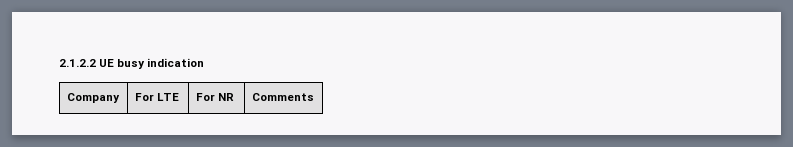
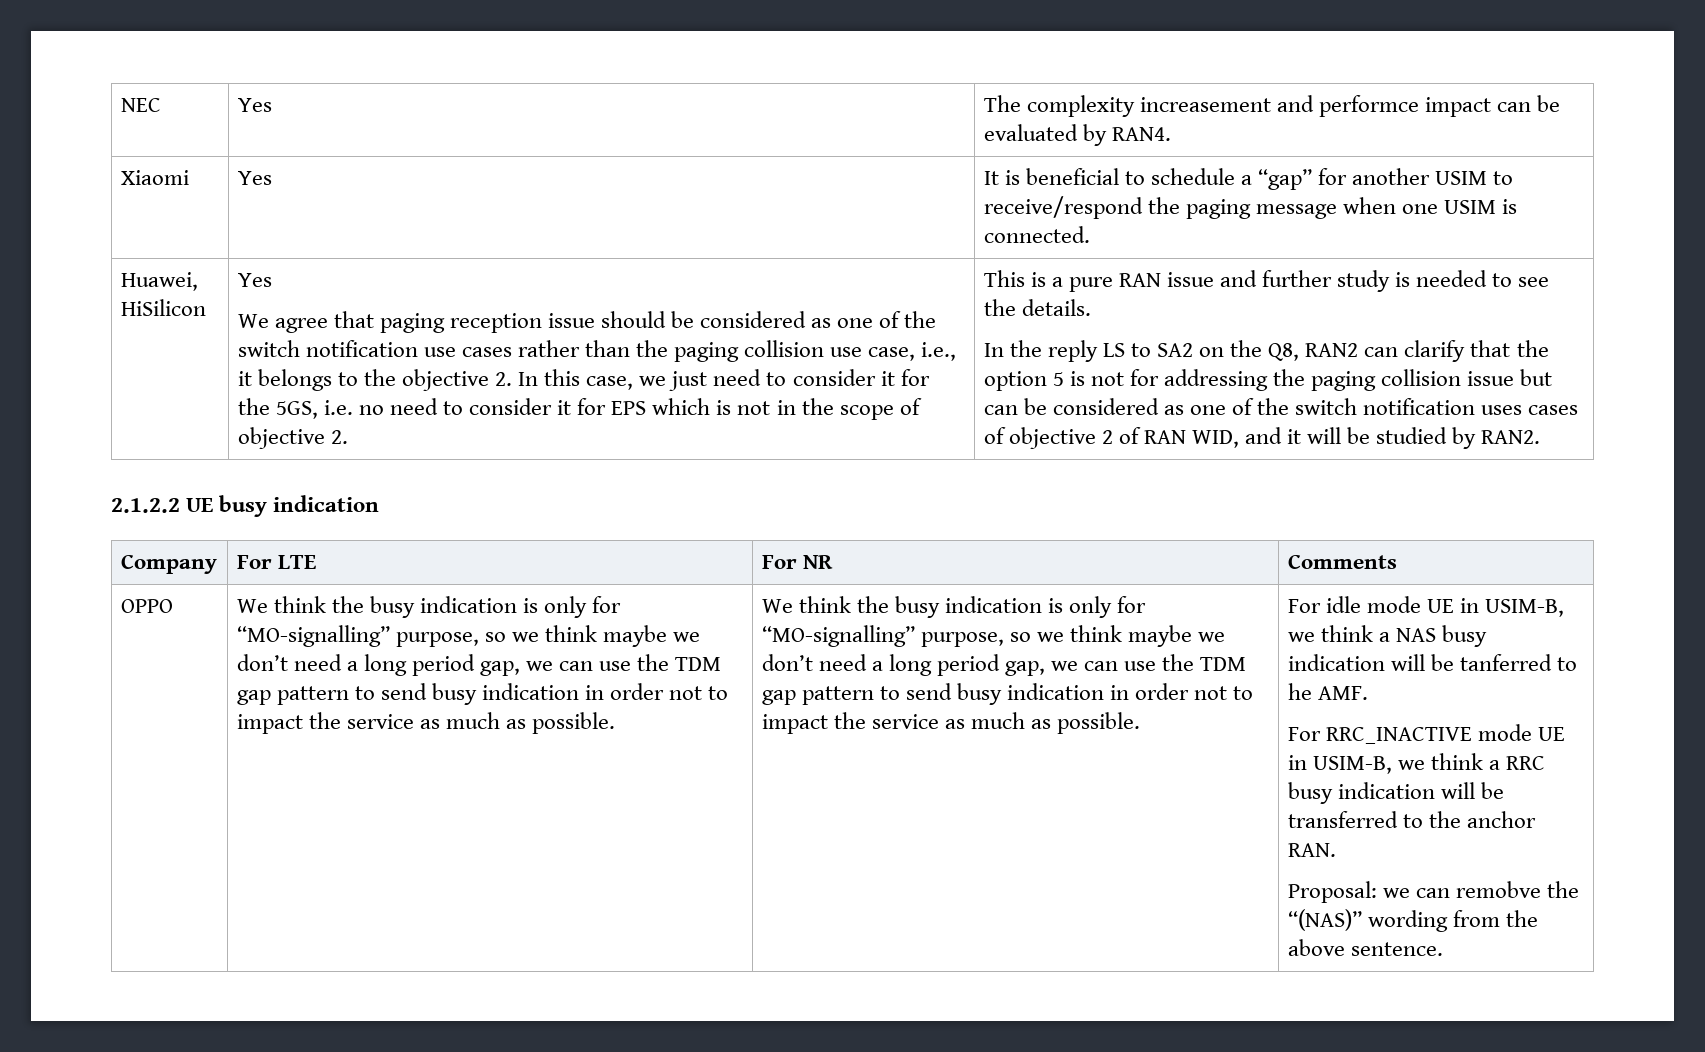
+ NEC | Yes | The complexity increasement and performce impact can be evaluated by RAN4.
+ Xiaomi | Yes | It is beneficial to schedule a “gap” for another USIM to receive/respond the paging message when one USIM is connected.
+ Huawei, HiSilicon | Yes
+ We agree that paging reception issue should be considered as one of the switch notification use cases rather than the paging collision use case, i.e., it belongs to the objective 2. In this case, we just need to consider it for the 5GS, i.e. no need to consider it for EPS which is not in the scope of objective 2. | This is a pure RAN issue and further study is needed to see the details.
+ In the reply LS to SA2 on the Q8, RAN2 can clarify that the option 5 is not for addressing the paging collision issue but can be considered as one of the switch notification uses cases of objective 2 of RAN WID, and it will be studied by RAN2.
+ OPPO | We think the busy indication is only for “MO-signalling” purpose, so we think maybe we don’t need a long period gap, we can use the TDM gap pattern to send busy indication in order not to impact the service as much as possible. | We think the busy indication is only for “MO-signalling” purpose, so we think maybe we don’t need a long period gap, we can use the TDM gap pattern to send busy indication in order not to impact the service as much as possible. | For idle mode UE in USIM-B, we think a NAS busy indication will be tanferred to he AMF.
+ For RRC_INACTIVE mode UE in USIM-B, we think a RRC busy indication will be transferred to the anchor RAN.
+ Proposal: we can remobve the “(NAS)” wording from the above sentence.

